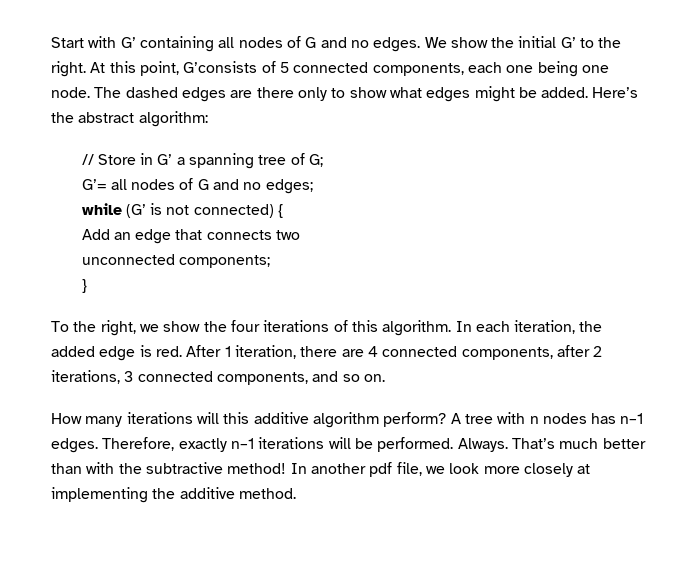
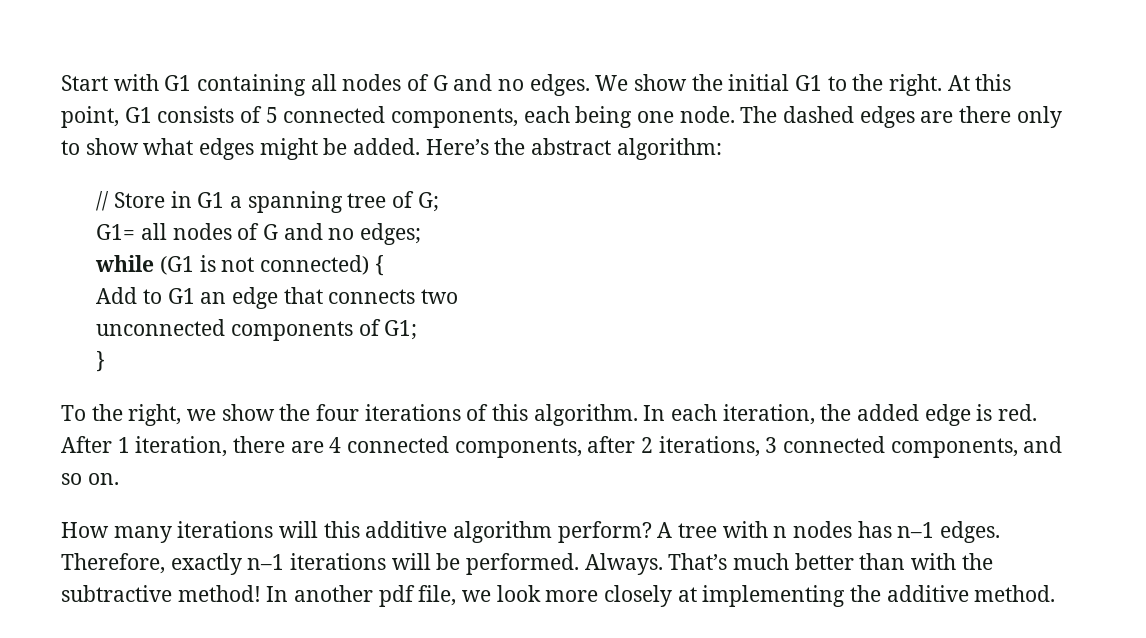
- Start with G’ containing all nodes of G and no edges.
+ Start with G1 containing all nodes of G and no edges.
- We show the initial G’ to the right.
+ We show the initial G1 to the right.
- At this point, G’consists of 5 connected components, each one being one node.
+ At this point, G1 consists of 5 connected components, each being one node.
- // Store in G’ a spanning tree of G;
+ // Store in G1 a spanning tree of G;
- G’= all nodes of G and no edges;
+ G1= all nodes of G and no edges;
- while (G’ is not connected) {
+ while (G1 is not connected) {
- Add an edge that connects two
+ Add to G1 an edge that connects two
- unconnected components;
+ unconnected components of G1;

